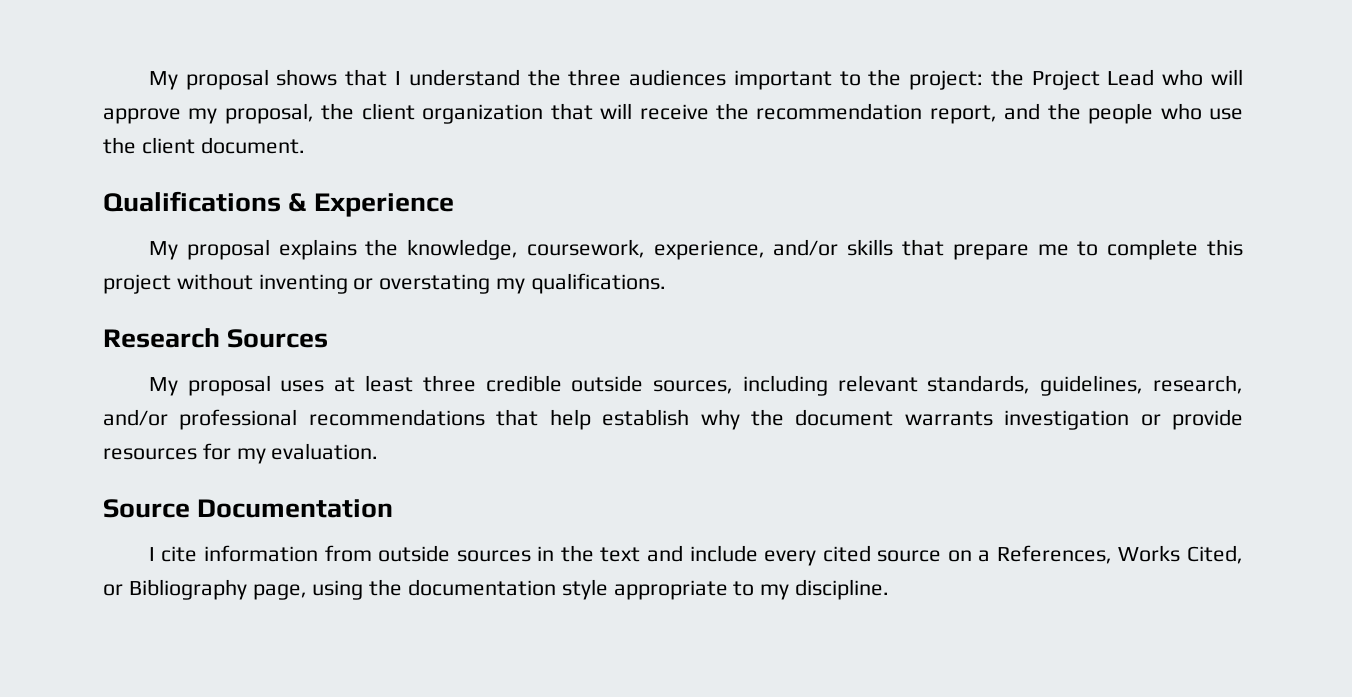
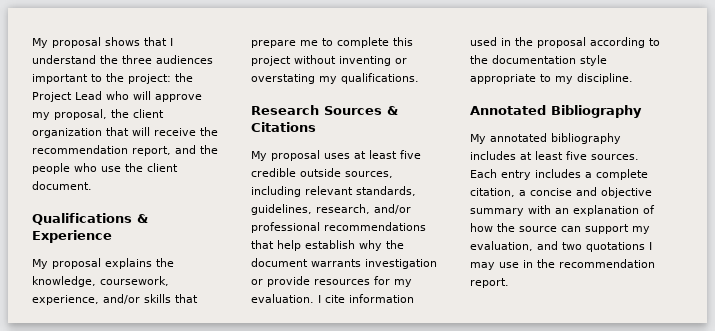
- Research Sources
+ Research Sources & Citations
- My proposal uses at least three credible outside sources, including relevant standards, guidelines, research, and/or professional recommendations that help establish why the document warrants investigation or provide resources for my evaluation.
- Source Documentation
- I cite information from outside sources in the text and include every cited source on a References, Works Cited, or Bibliography page, using the documentation style appropriate to my discipline.
+ My proposal uses at least five credible outside sources, including relevant standards, guidelines, research, and/or professional recommendations that help establish why the document warrants investigation or provide resources for my evaluation. I cite information used in the proposal according to the documentation style appropriate to my discipline.
+ Annotated Bibliography
+ My annotated bibliography includes at least five sources. Each entry includes a complete citation, a concise and objective summary with an explanation of how the source can support my evaluation, and two quotations I may use in the recommendation report.

